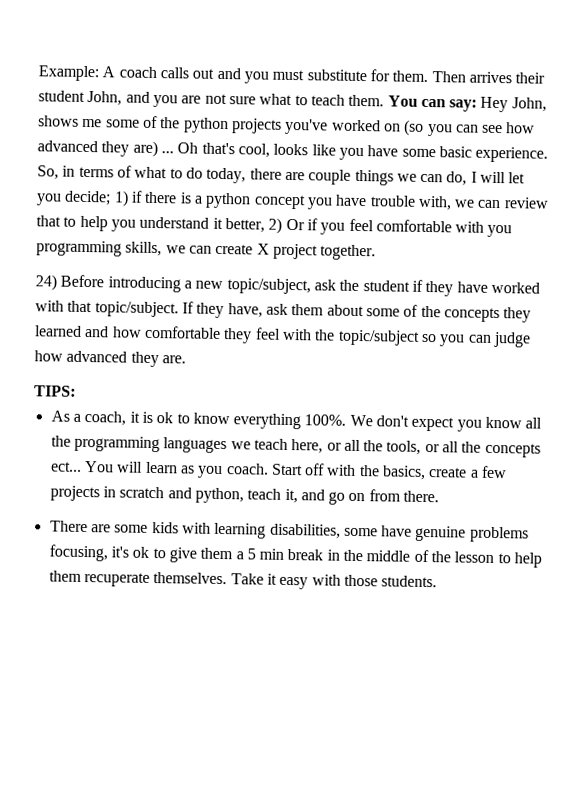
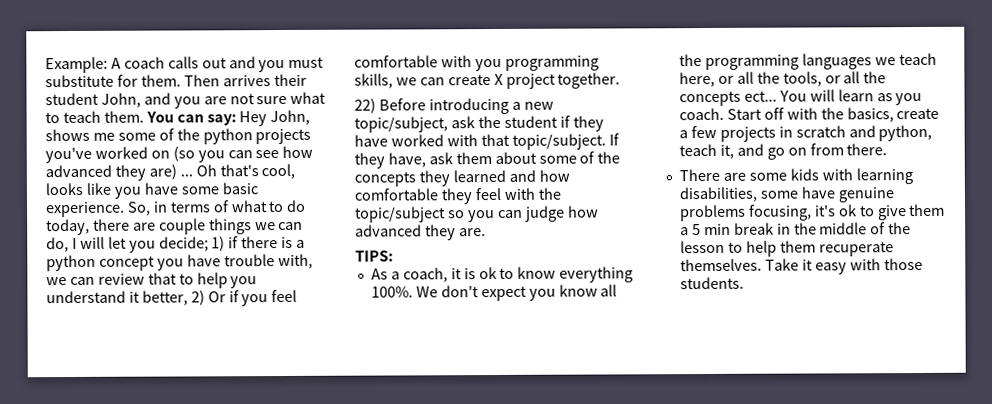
- 24) Before introducing a new topic/subject, ask the student if they have worked with that topic/subject.
+ 22) Before introducing a new topic/subject, ask the student if they have worked with that topic/subject.

